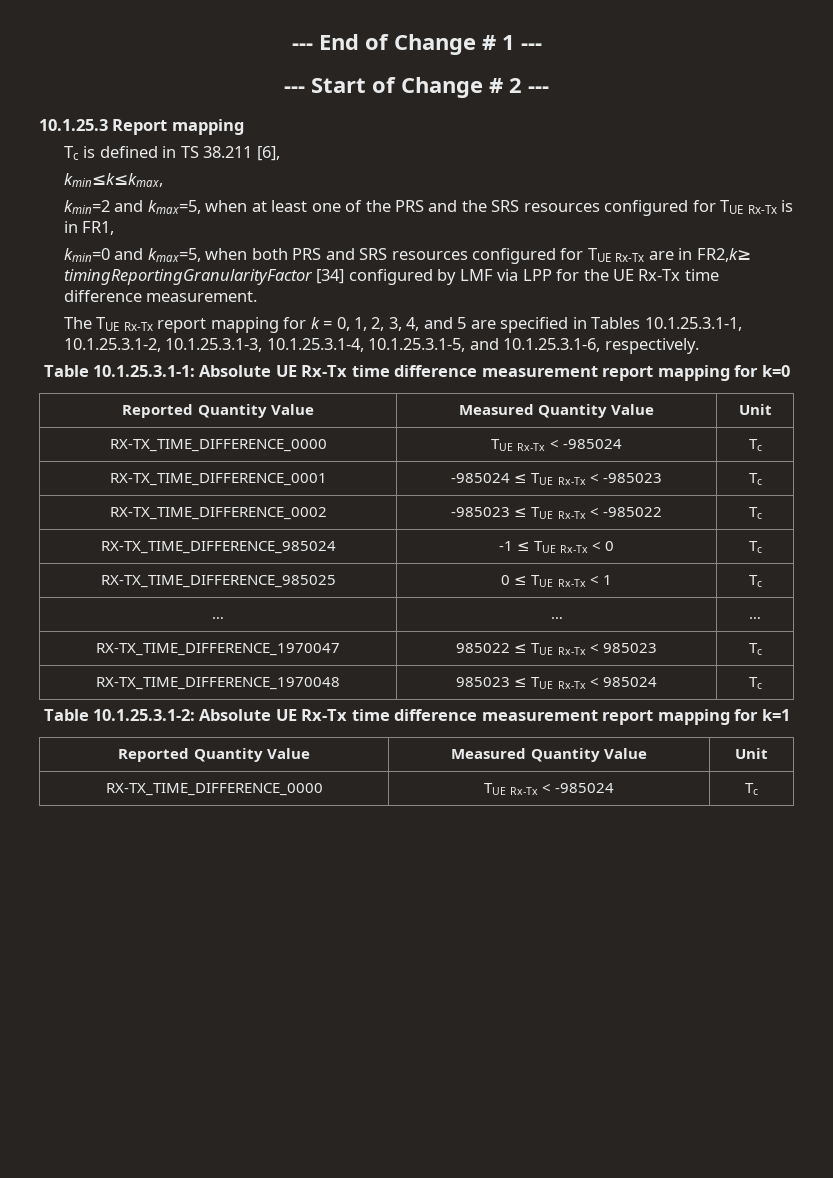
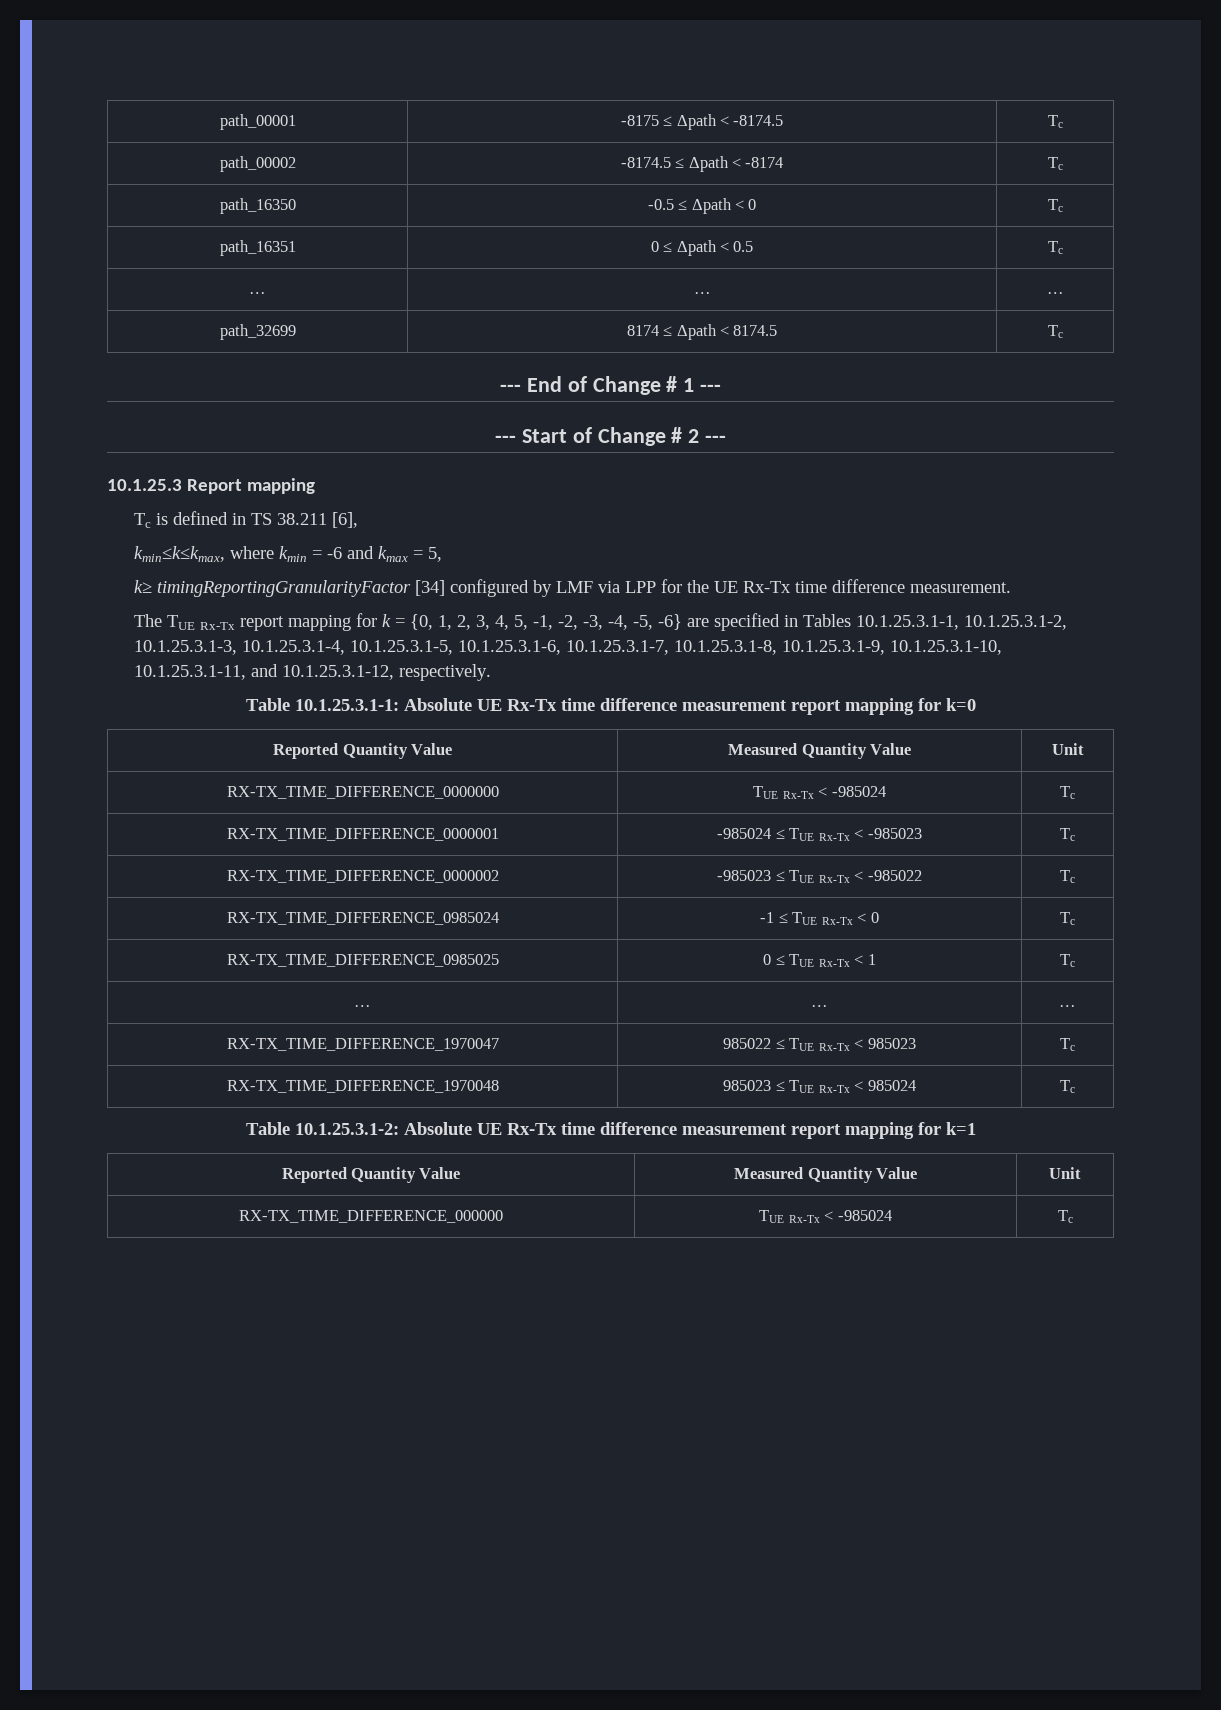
+ path_00001 | -8175 ≤ Δpath < -8174.5 | Tc
+ path_00002 | -8174.5 ≤ Δpath < -8174 | Tc
+ path_16350 | -0.5 ≤ Δpath < 0 | Tc
+ path_16351 | 0 ≤ Δpath < 0.5 | Tc
+ … | … | …
+ path_32699 | 8174 ≤ Δpath < 8174.5 | Tc
- kmin≤k≤kmax,
- kmin=2 and kmax=5, when at least one of the PRS and the SRS resources configured for TUE Rx-Tx is in FR1,
- kmin=0 and kmax=5, when both PRS and SRS resources configured for TUE Rx-Tx are in FR2,k≥ timingReportingGranularityFactor [34] configured by LMF via LPP for the UE Rx-Tx time difference measurement.
+ kmin≤k≤kmax, where kmin = -6 and kmax = 5,
+ k≥ timingReportingGranularityFactor [34] configured by LMF via LPP for the UE Rx-Tx time difference measurement.
- The TUE Rx-Tx report mapping for k = 0, 1, 2, 3, 4, and 5 are specified in Tables 10.1.25.3.1-1, 10.1.25.3.1-2, 10.1.25.3.1-3, 10.1.25.3.1-4, 10.1.25.3.1-5, and 10.1.25.3.1-6, respectively.
+ The TUE Rx-Tx report mapping for k = {0, 1, 2, 3, 4, 5, -1, -2, -3, -4, -5, -6} are specified in Tables 10.1.25.3.1-1, 10.1.25.3.1-2, 10.1.25.3.1-3, 10.1.25.3.1-4, 10.1.25.3.1-5, 10.1.25.3.1-6, 10.1.25.3.1-7, 10.1.25.3.1-8, 10.1.25.3.1-9, 10.1.25.3.1-10, 10.1.25.3.1-11, and 10.1.25.3.1-12, respectively.
  Table 10.1.25.3.1-1: Absolute UE Rx-Tx time difference measurement report mapping for k=0
  Reported Quantity Value | Measured Quantity Value | Unit
- RX-TX_TIME_DIFFERENCE_0000 | TUE Rx-Tx < -985024 | Tc
+ RX-TX_TIME_DIFFERENCE_0000000 | TUE Rx-Tx < -985024 | Tc
- RX-TX_TIME_DIFFERENCE_0001 | -985024 ≤ TUE Rx-Tx < -985023 | Tc
+ RX-TX_TIME_DIFFERENCE_0000001 | -985024 ≤ TUE Rx-Tx < -985023 | Tc
- RX-TX_TIME_DIFFERENCE_0002 | -985023 ≤ TUE Rx-Tx < -985022 | Tc
+ RX-TX_TIME_DIFFERENCE_0000002 | -985023 ≤ TUE Rx-Tx < -985022 | Tc
- RX-TX_TIME_DIFFERENCE_985024 | -1 ≤ TUE Rx-Tx < 0 | Tc
+ RX-TX_TIME_DIFFERENCE_0985024 | -1 ≤ TUE Rx-Tx < 0 | Tc
- RX-TX_TIME_DIFFERENCE_985025 | 0 ≤ TUE Rx-Tx < 1 | Tc
+ RX-TX_TIME_DIFFERENCE_0985025 | 0 ≤ TUE Rx-Tx < 1 | Tc
  Table 10.1.25.3.1-2: Absolute UE Rx-Tx time difference measurement report mapping for k=1
  Reported Quantity Value | Measured Quantity Value | Unit
- RX-TX_TIME_DIFFERENCE_0000 | TUE Rx-Tx < -985024 | Tc
+ RX-TX_TIME_DIFFERENCE_000000 | TUE Rx-Tx < -985024 | Tc

